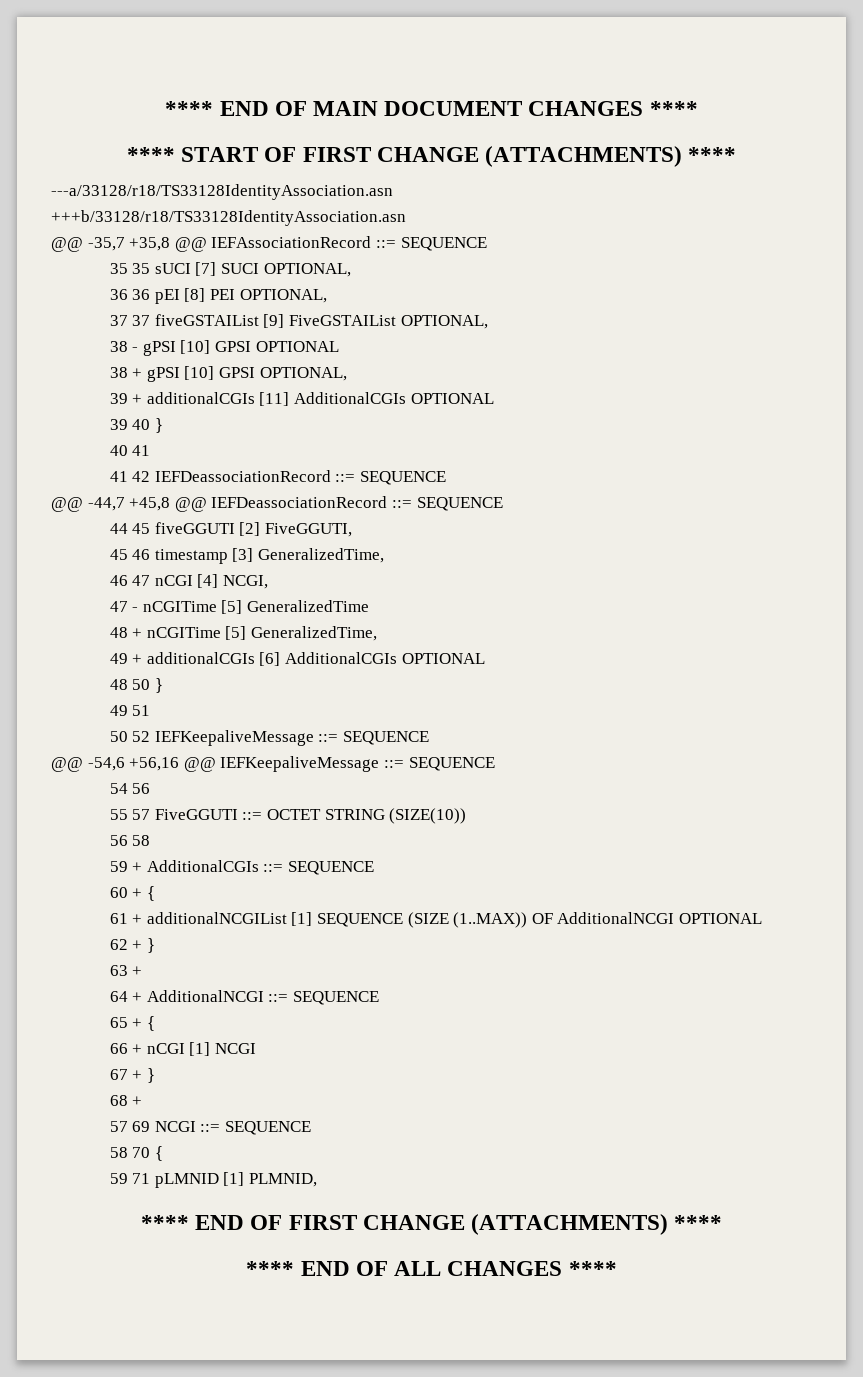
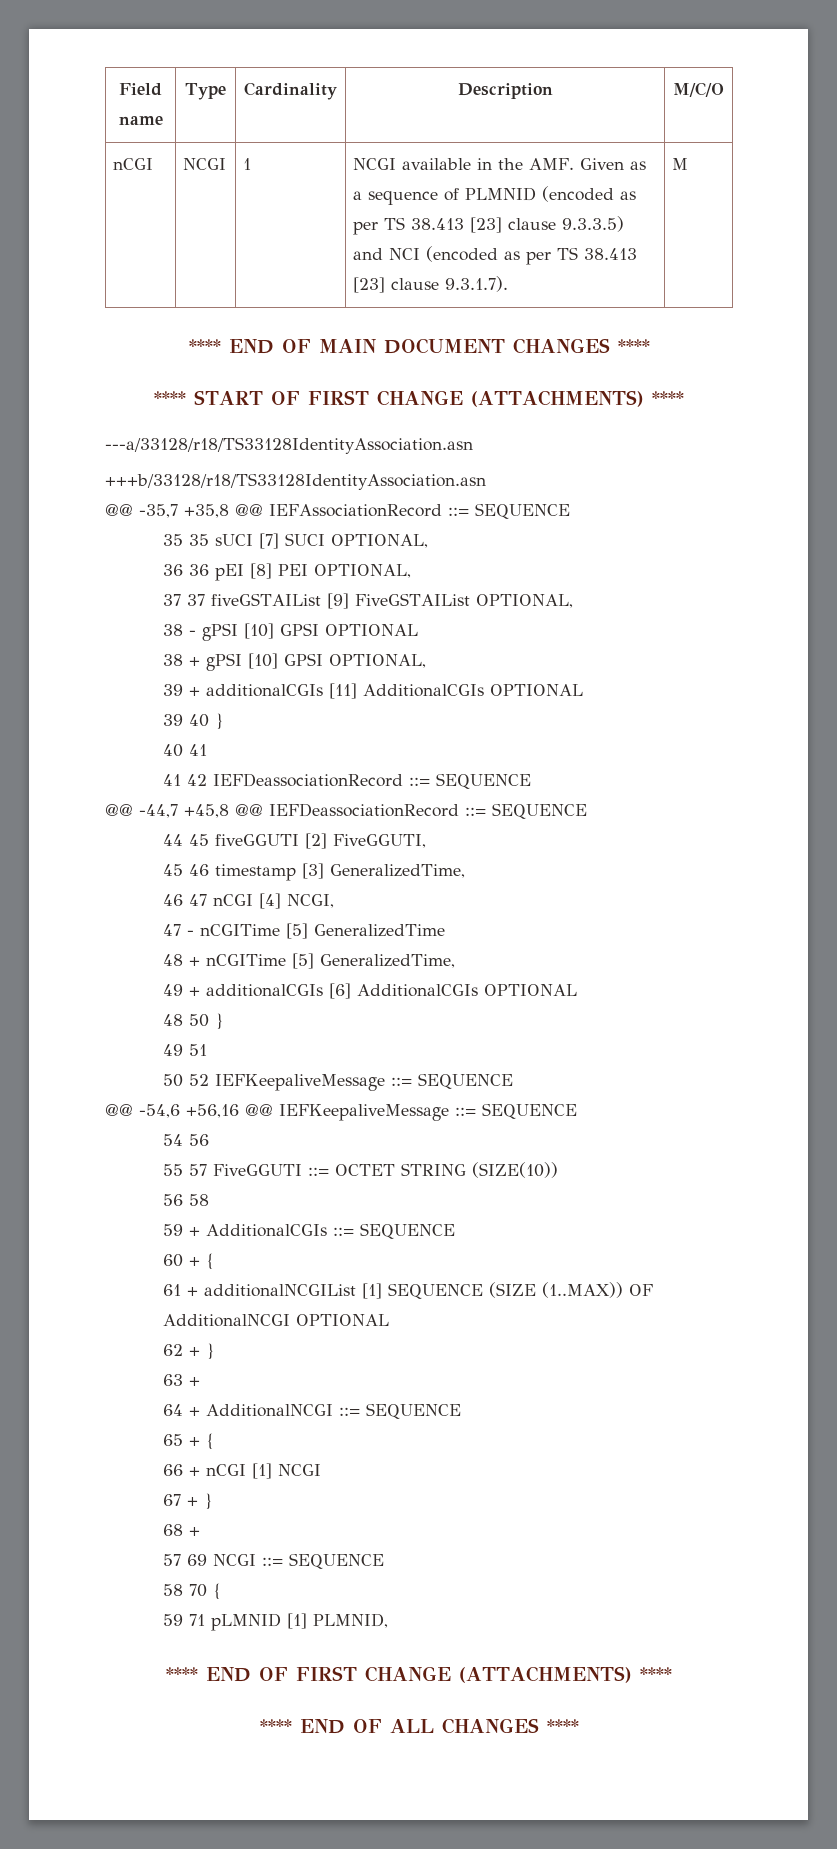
+ Field name | Type | Cardinality | Description | M/C/O
+ nCGI | NCGI | 1 | NCGI available in the AMF. Given as a sequence of PLMNID (encoded as per TS 38.413 [23] clause 9.3.3.5) and NCI (encoded as per TS 38.413 [23] clause 9.3.1.7). | M

